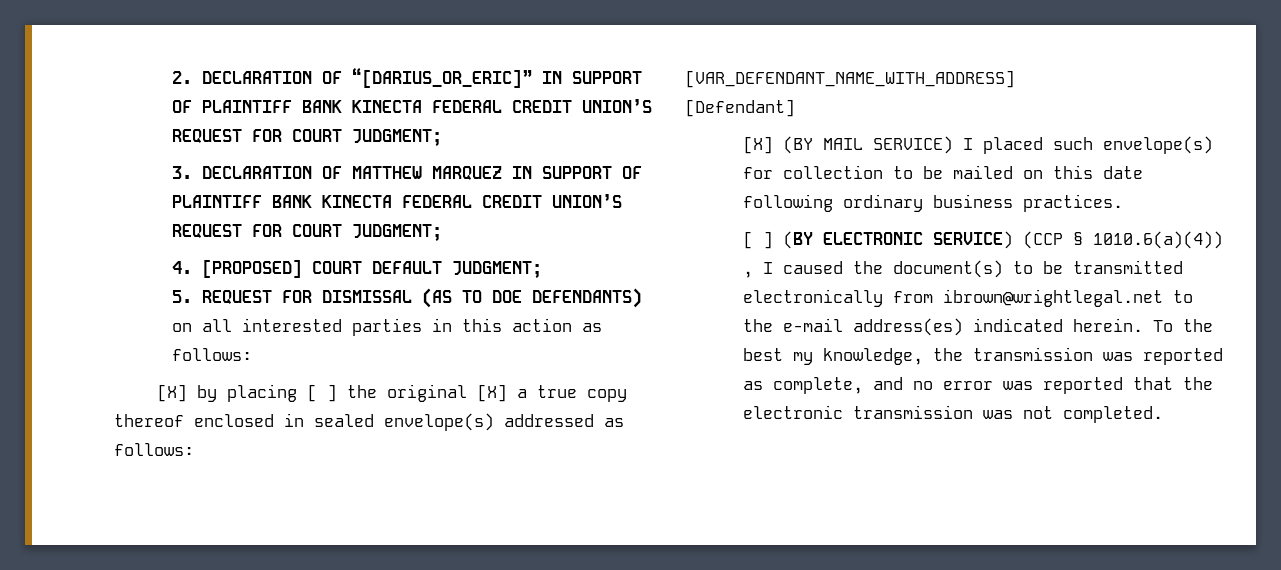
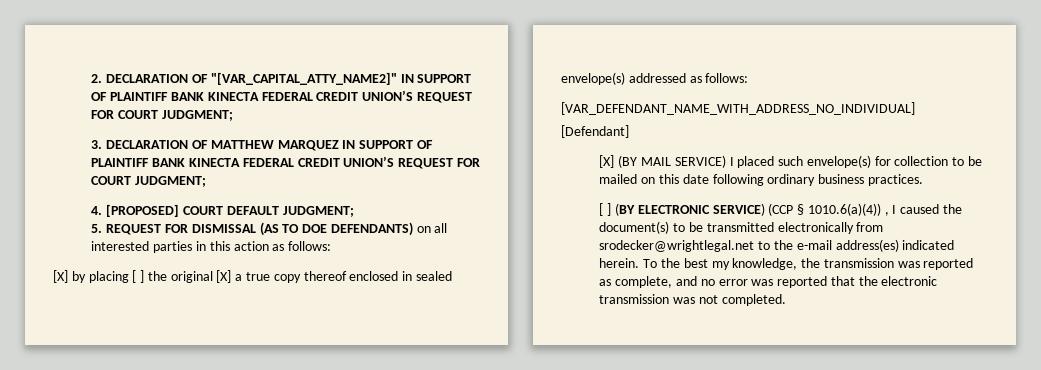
- 2. DECLARATION OF “[DARIUS_OR_ERIC]” IN SUPPORT OF PLAINTIFF BANK KINECTA FEDERAL CREDIT UNION’S REQUEST FOR COURT JUDGMENT;
+ 2. DECLARATION OF "[VAR_CAPITAL_ATTY_NAME2]" IN SUPPORT OF PLAINTIFF BANK KINECTA FEDERAL CREDIT UNION’S REQUEST FOR COURT JUDGMENT;
- [VAR_DEFENDANT_NAME_WITH_ADDRESS]
+ [VAR_DEFENDANT_NAME_WITH_ADDRESS_NO_INDIVIDUAL]
- [ ] (BY ELECTRONIC SERVICE) (CCP § 1010.6(a)(4)) , I caused the document(s) to be transmitted electronically from ibrown@wrightlegal.net to the e-mail address(es) indicated herein.
+ [ ] (BY ELECTRONIC SERVICE) (CCP § 1010.6(a)(4)) , I caused the document(s) to be transmitted electronically from srodecker@wrightlegal.net to the e-mail address(es) indicated herein.

